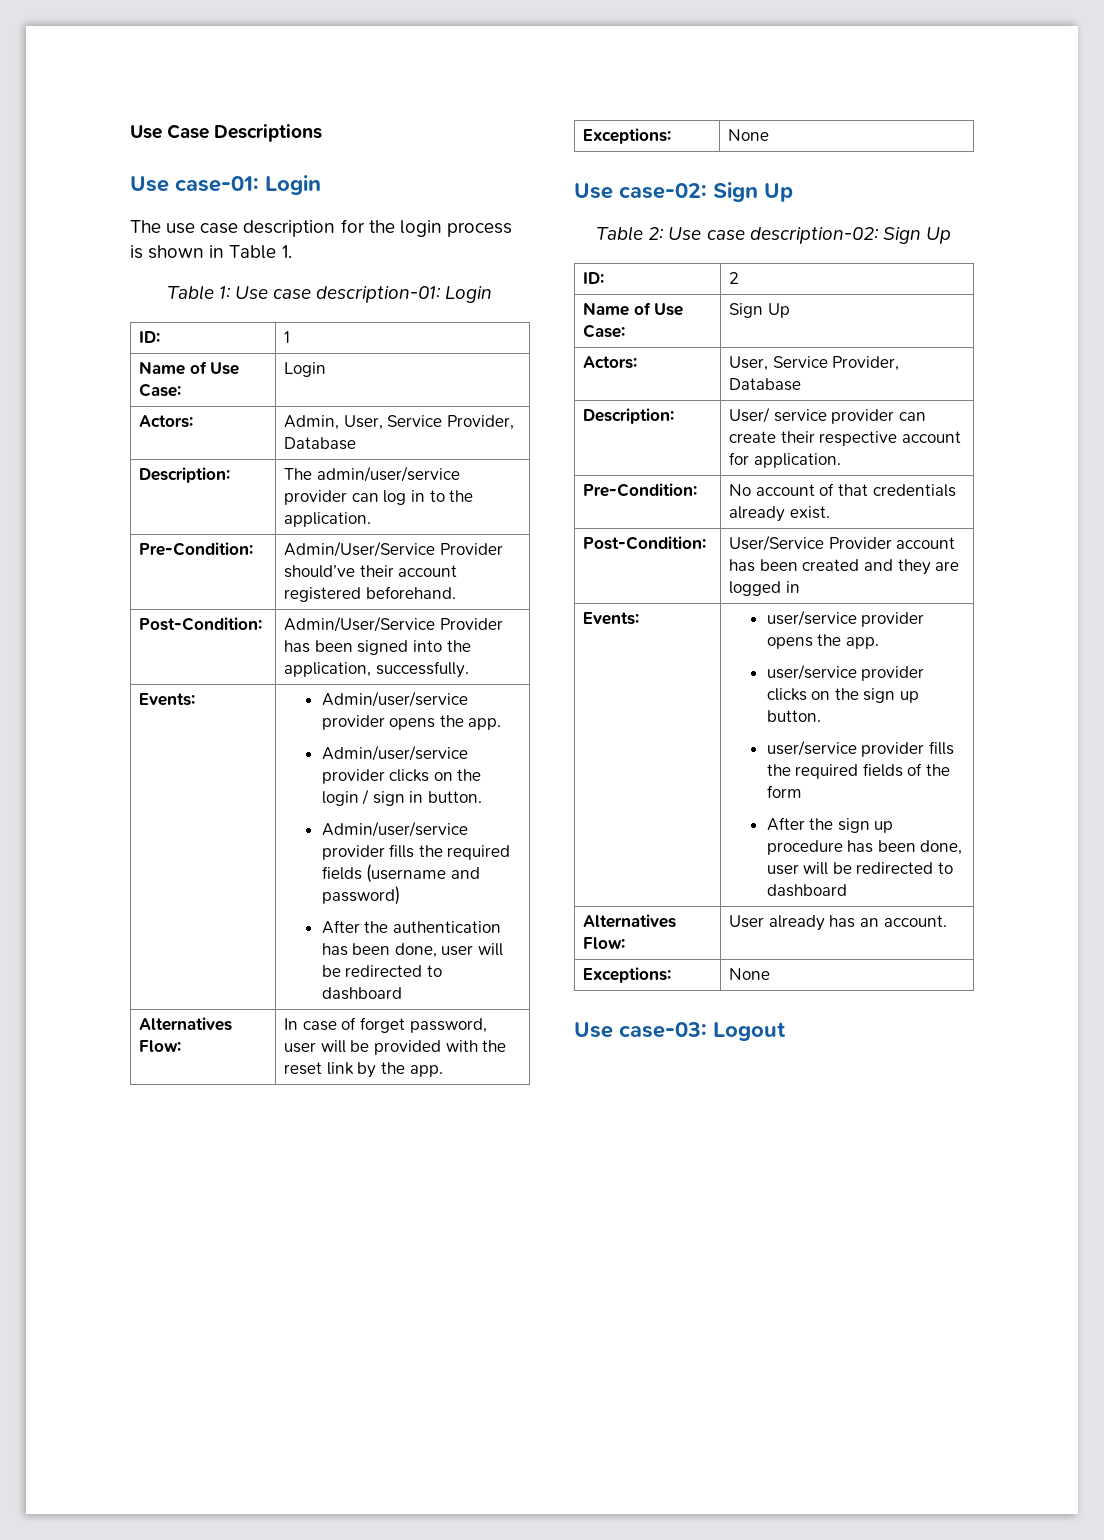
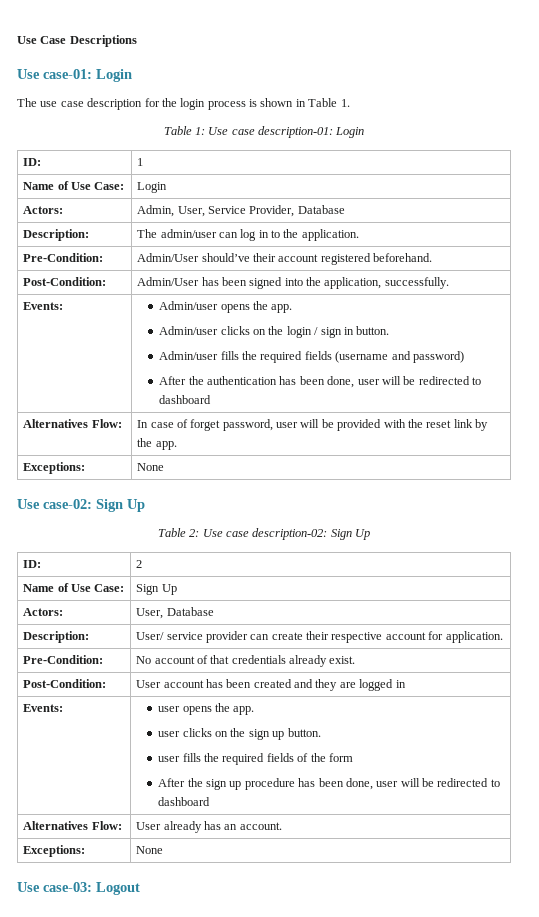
- Description: | The admin/user/service provider can log in to the application.
+ Description: | The admin/user can log in to the application.
- Pre-Condition: | Admin/User/Service Provider should’ve their account registered beforehand.
+ Pre-Condition: | Admin/User should’ve their account registered beforehand.
- Post-Condition: | Admin/User/Service Provider has been signed into the application, successfully.
+ Post-Condition: | Admin/User has been signed into the application, successfully.
- Events: | Admin/user/service provider opens the app.
- Admin/user/service provider clicks on the login / sign in button.
- Admin/user/service provider fills the required fields (username and password)
+ Events: | Admin/user opens the app.
+ Admin/user clicks on the login / sign in button.
+ Admin/user fills the required fields (username and password)
- Actors: | User, Service Provider, Database
+ Actors: | User, Database
- Post-Condition: | User/Service Provider account has been created and they are logged in
+ Post-Condition: | User account has been created and they are logged in
- Events: | user/service provider opens the app.
- user/service provider clicks on the sign up button.
- user/service provider fills the required fields of the form
+ Events: | user opens the app.
+ user clicks on the sign up button.
+ user fills the required fields of the form

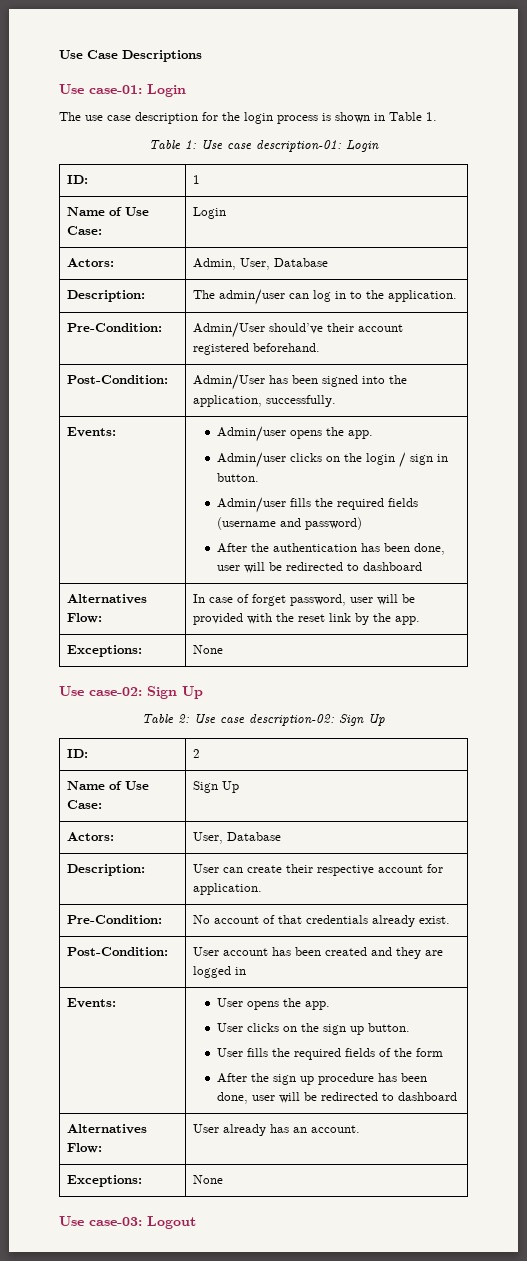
- Actors: | Admin, User, Service Provider, Database
+ Actors: | Admin, User, Database
- Description: | User/ service provider can create their respective account for application.
+ Description: | User can create their respective account for application.
- Events: | user opens the app.
- user clicks on the sign up button.
- user fills the required fields of the form
+ Events: | User opens the app.
+ User clicks on the sign up button.
+ User fills the required fields of the form

